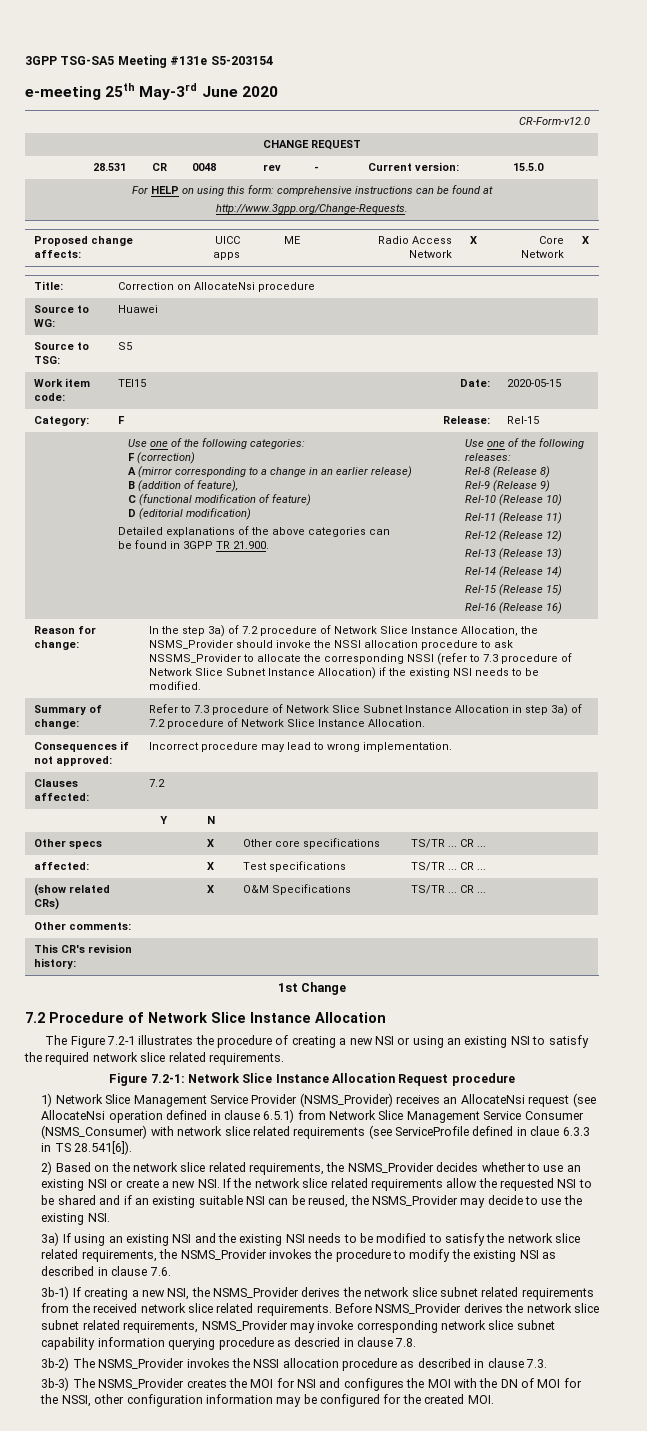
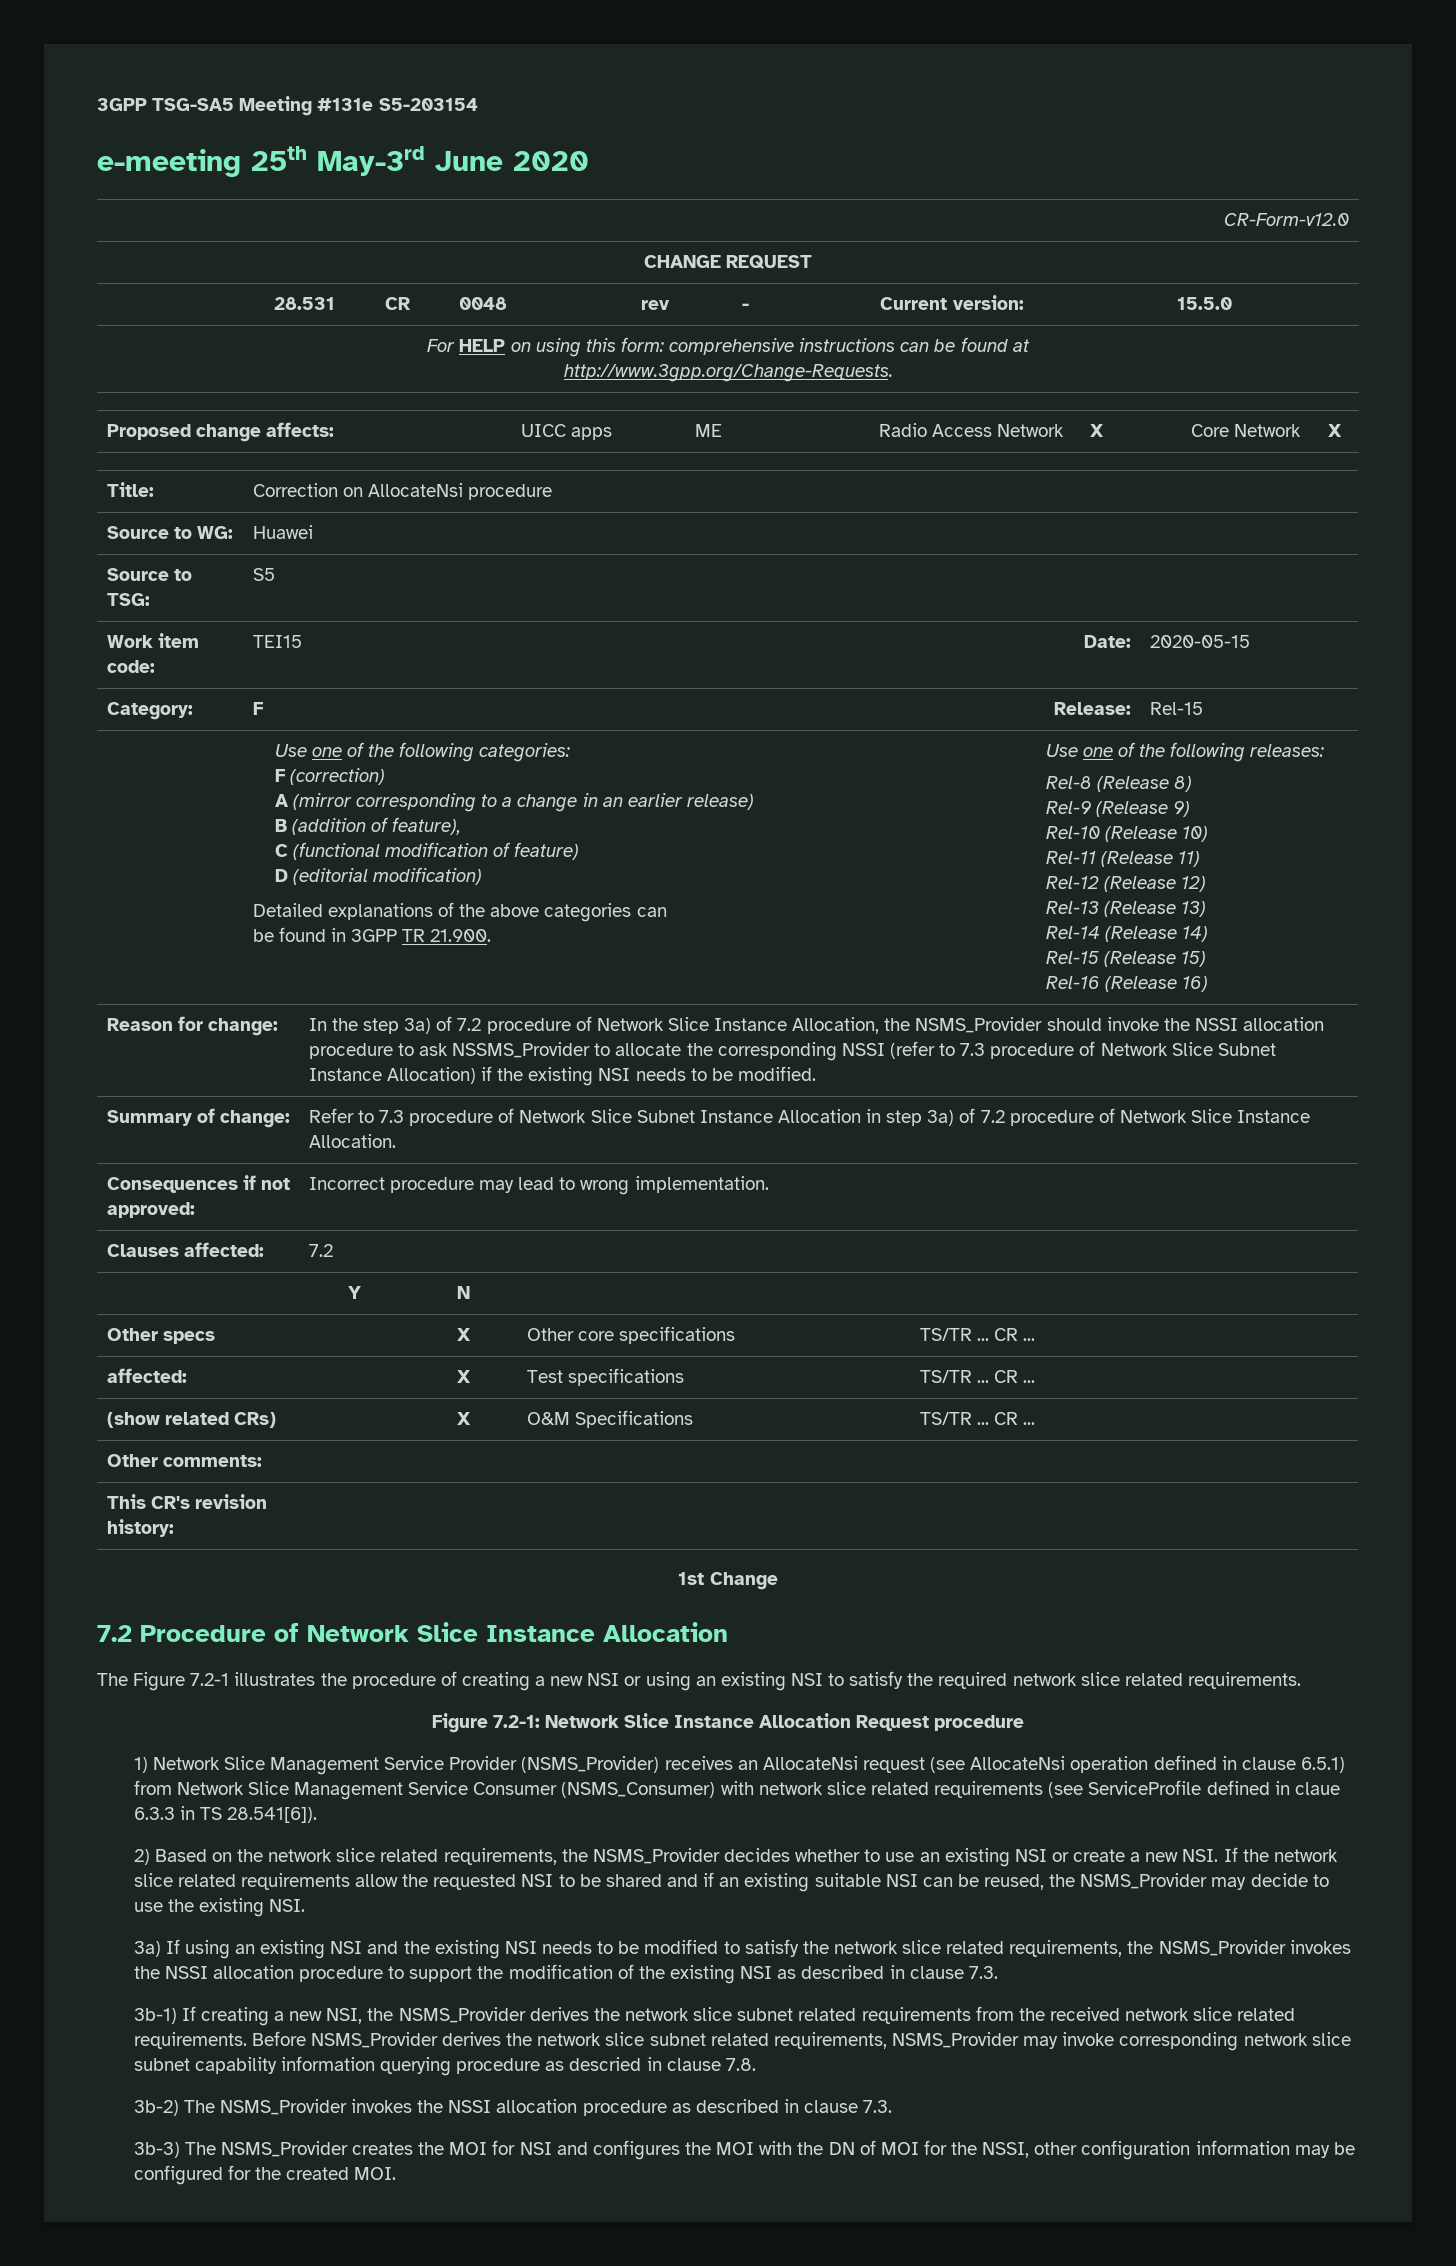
- 3a) If using an existing NSI and the existing NSI needs to be modified to satisfy the network slice related requirements, the NSMS_Provider invokes the procedure to modify the existing NSI as described in clause 7.6.
+ 3a) If using an existing NSI and the existing NSI needs to be modified to satisfy the network slice related requirements, the NSMS_Provider invokes the NSSI allocation procedure to support the modification of the existing NSI as described in clause 7.3.

